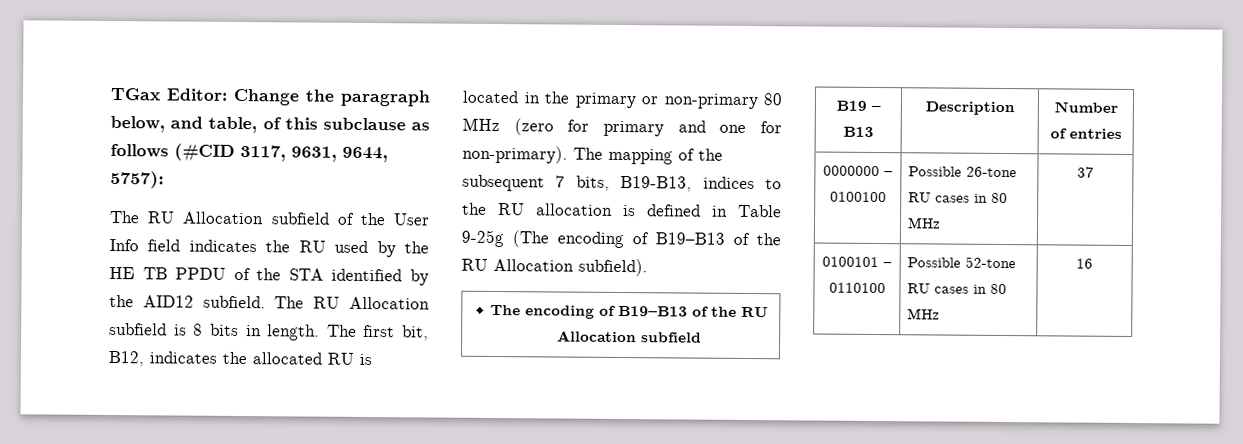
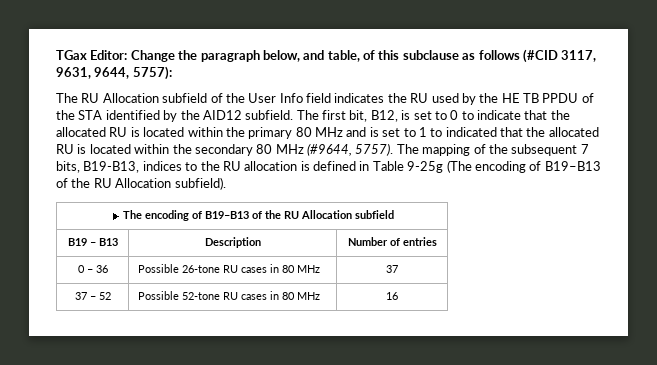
- The RU Allocation subfield is 8 bits in length. The first bit, B12, indicates the allocated RU is located in the primary or non-primary 80 MHz (zero for primary and one for non-primary).
+ The first bit, B12, is set to 0 to indicate that the allocated RU is located within the primary 80 MHz and is set to 1 to indicated that the allocated RU is located within the secondary 80 MHz (#9644, 5757).
- 0000000 – 0100100 | Possible 26-tone RU cases in 80 MHz | 37
+ 0 – 36 | Possible 26-tone RU cases in 80 MHz | 37
- 0100101 – 0110100 | Possible 52-tone RU cases in 80 MHz | 16
+ 37 – 52 | Possible 52-tone RU cases in 80 MHz | 16

